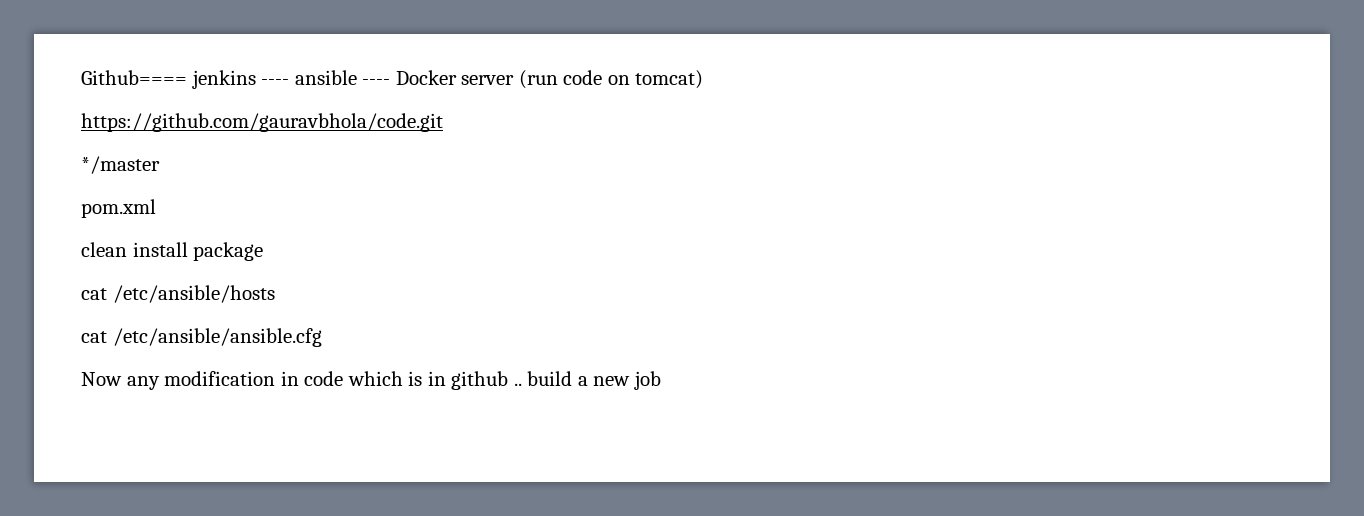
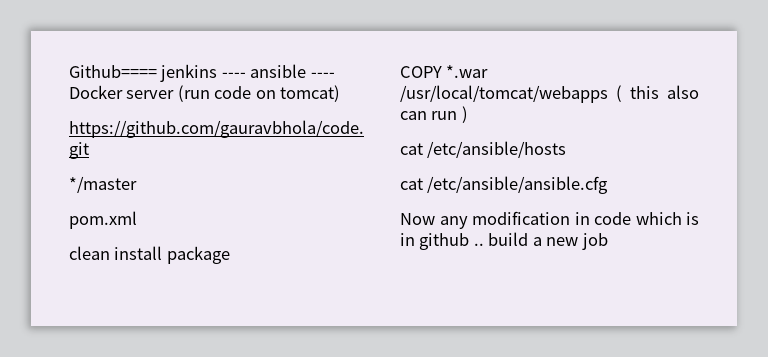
+ COPY *.war /usr/local/tomcat/webapps ( this also can run )

